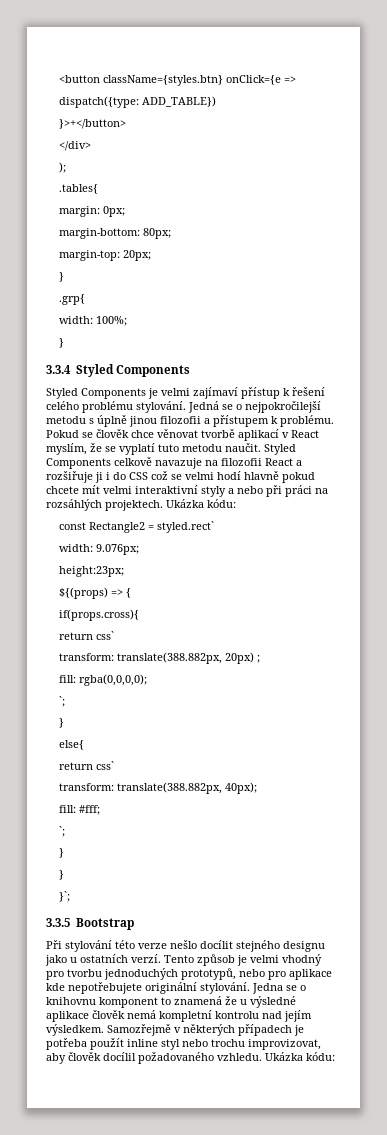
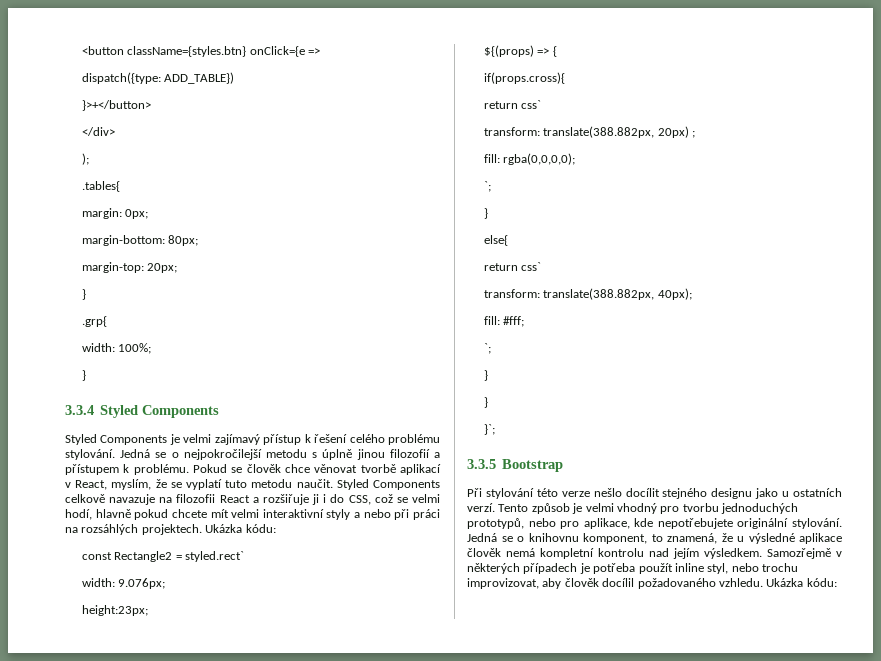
- Styled Components je velmi zajímaví přístup k řešení celého problému stylování.
+ Styled Components je velmi zajímavý přístup k řešení celého problému stylování.
- Jedná se o nejpokročilejší metodu s úplně jinou filozofii a přístupem k problému.
+ Jedná se o nejpokročilejší metodu s úplně jinou filozofií a přístupem k problému.
- Pokud se člověk chce věnovat tvorbě aplikací v React myslím, že se vyplatí tuto metodu naučit.
+ Pokud se člověk chce věnovat tvorbě aplikací v React, myslím, že se vyplatí tuto metodu naučit.
- Styled Components celkově navazuje na filozofii React a rozšiřuje ji i do CSS což se velmi hodí hlavně pokud chcete mít velmi interaktivní styly a nebo při práci na rozsáhlých projektech.
+ Styled Components celkově navazuje na filozofii React a rozšiřuje ji i do CSS, což se velmi hodí, hlavně pokud chcete mít velmi interaktivní styly a nebo při práci na rozsáhlých projektech.
- Tento způsob je velmi vhodný pro tvorbu jednoduchých prototypů, nebo pro aplikace kde nepotřebujete originální stylování.
+ Tento způsob je velmi vhodný pro tvorbu jednoduchých prototypů, nebo pro aplikace, kde nepotřebujete originální stylování.
- Jedna se o knihovnu komponent to znamená že u výsledné aplikace člověk nemá kompletní kontrolu nad jejím výsledkem.
+ Jedná se o knihovnu komponent, to znamená, že u výsledné aplikace člověk nemá kompletní kontrolu nad jejím výsledkem.
- Samozřejmě v některých případech je potřeba použít inline styl nebo trochu improvizovat, aby člověk docílil požadovaného vzhledu.
+ Samozřejmě v některých případech je potřeba použít inline styl, nebo trochu improvizovat, aby člověk docílil požadovaného vzhledu.

